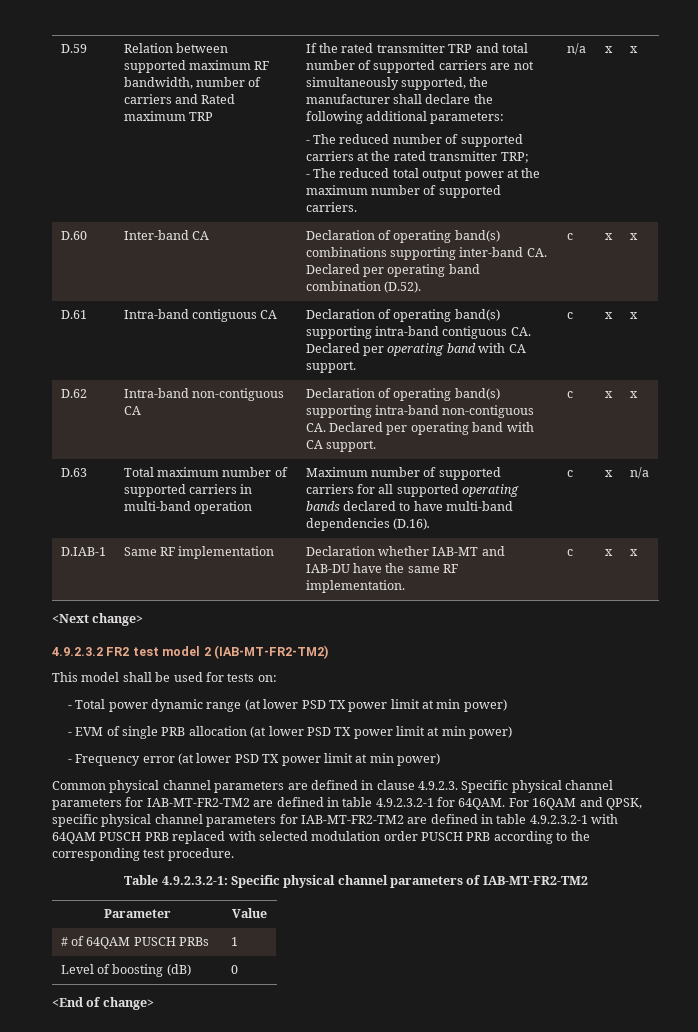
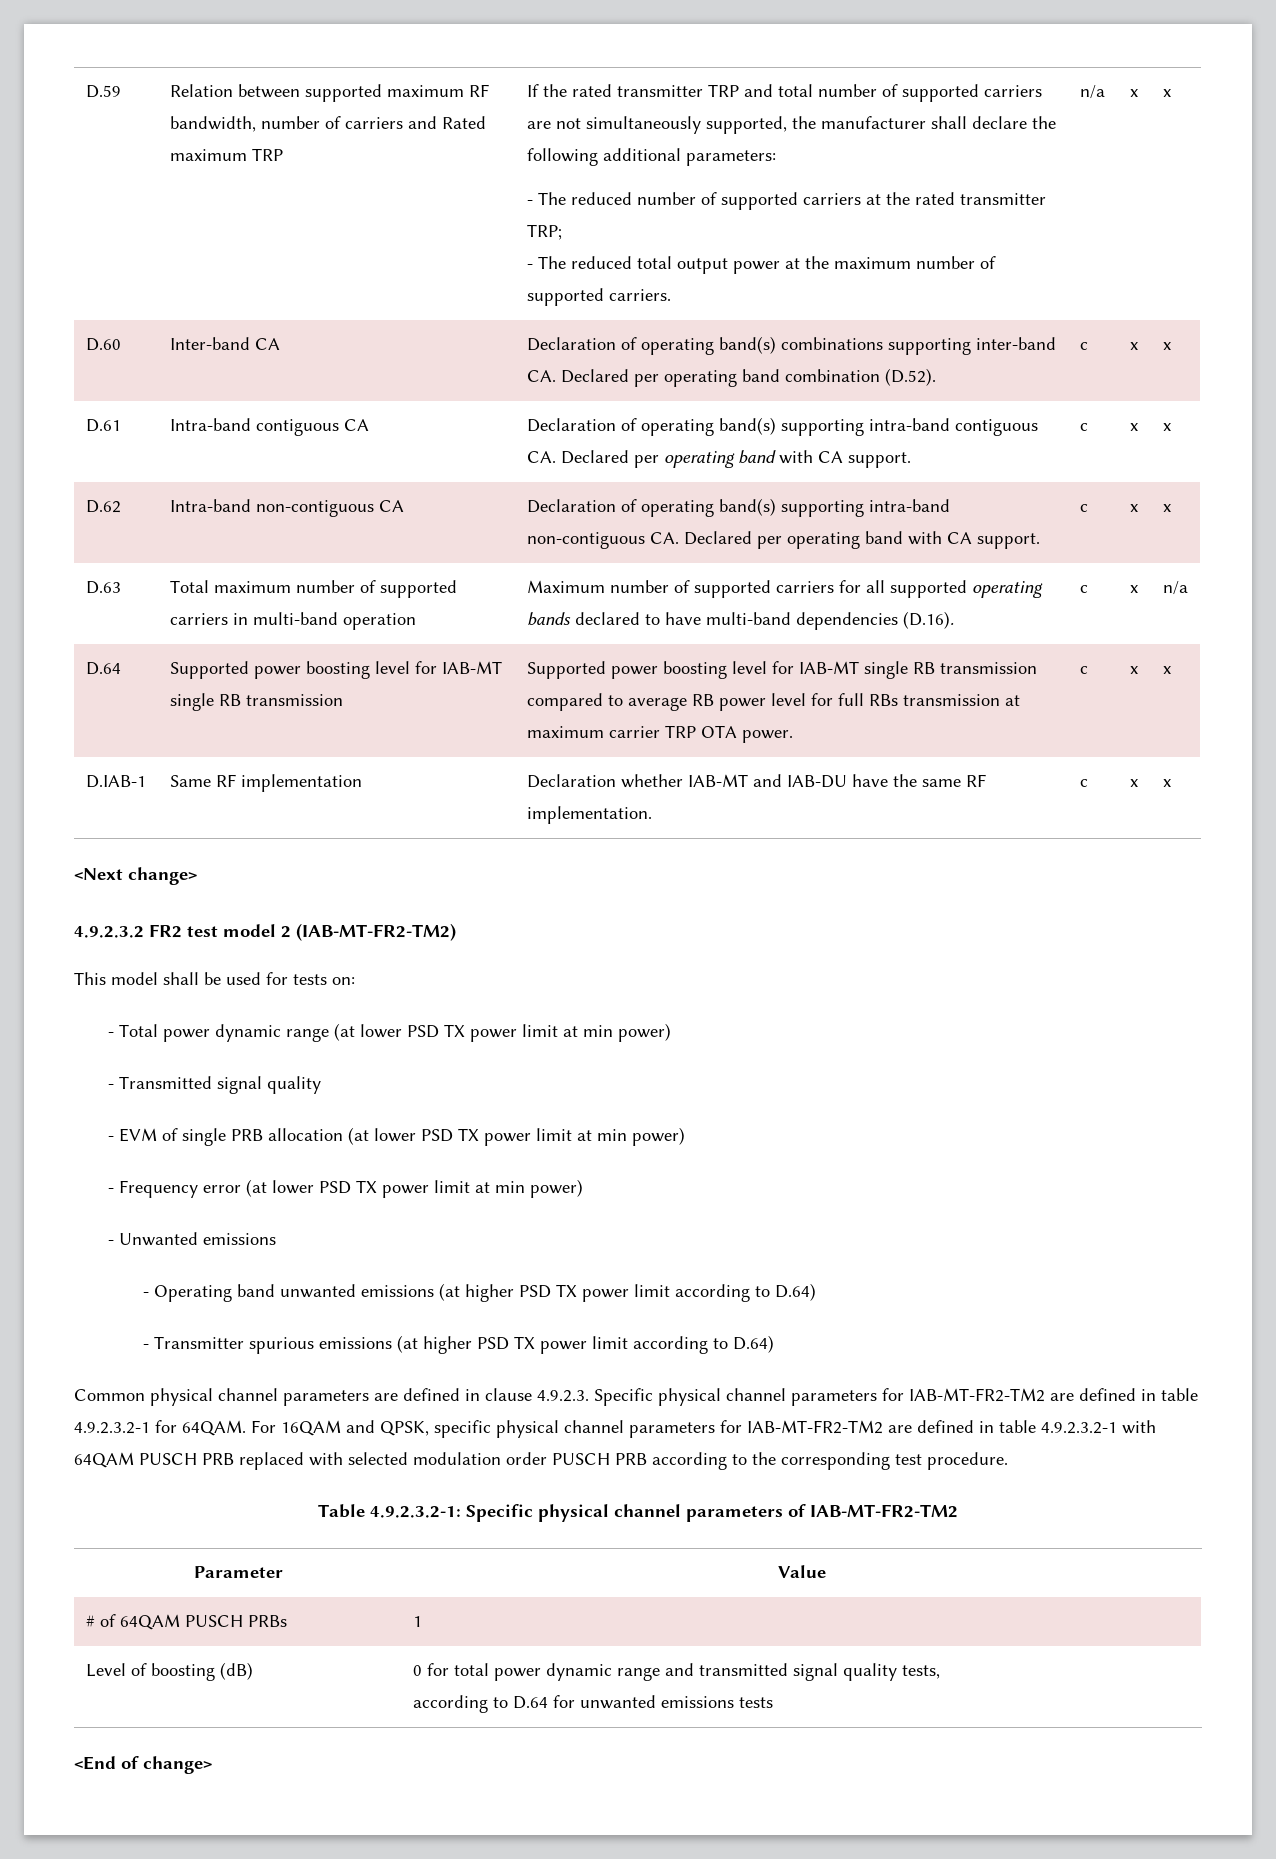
+ D.64 | Supported power boosting level for IAB-MT single RB transmission | Supported power boosting level for IAB-MT single RB transmission compared to average RB power level for full RBs transmission at maximum carrier TRP OTA power. | c | x | x
+ - Transmitted signal quality
+ - Unwanted emissions
+ - Operating band unwanted emissions (at higher PSD TX power limit according to D.64)
+ - Transmitter spurious emissions (at higher PSD TX power limit according to D.64)
- Level of boosting (dB) | 0
+ Level of boosting (dB) | 0 for total power dynamic range and transmitted signal quality tests,
+ according to D.64 for unwanted emissions tests

